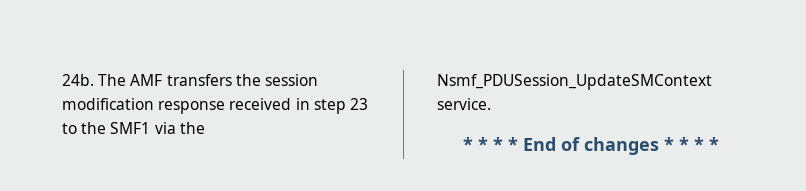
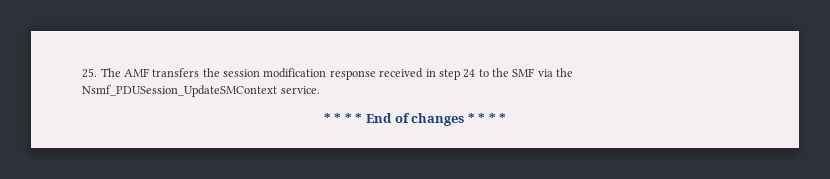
- 24b. The AMF transfers the session modification response received in step 23 to the SMF1 via the Nsmf_PDUSession_UpdateSMContext service.
+ 25. The AMF transfers the session modification response received in step 24 to the SMF via the Nsmf_PDUSession_UpdateSMContext service.

